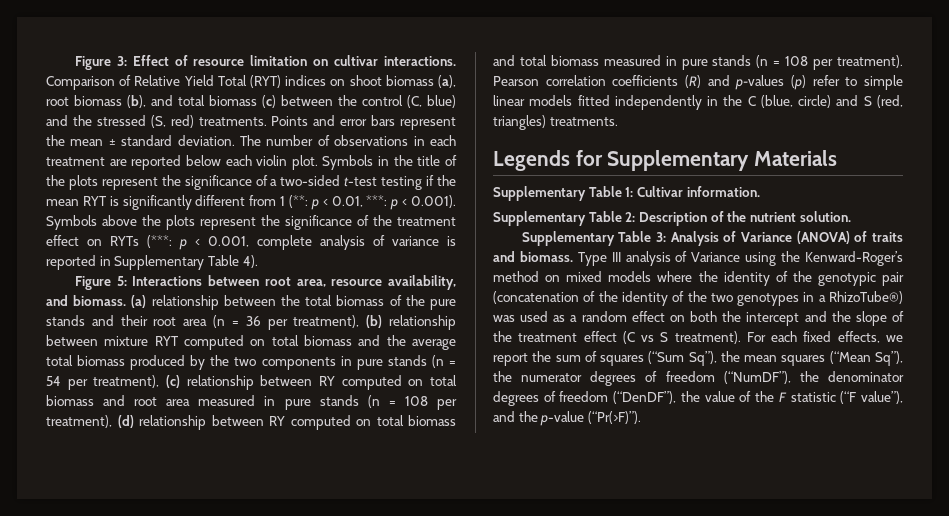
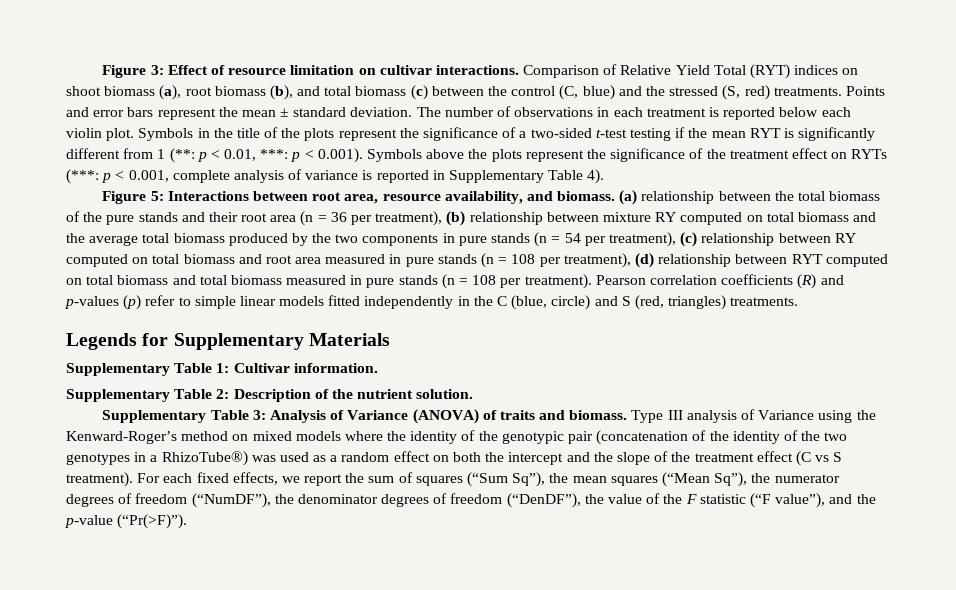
- The number of observations in each treatment are reported below each violin plot.
+ The number of observations in each treatment is reported below each violin plot.
- (a) relationship between the total biomass of the pure stands and their root area (n = 36 per treatment), (b) relationship between mixture RYT computed on total biomass and the average total biomass produced by the two components in pure stands (n = 54 per treatment), (c) relationship between RY computed on total biomass and root area measured in pure stands (n = 108 per treatment), (d) relationship between RY computed on total biomass and total biomass measured in pure stands (n = 108 per treatment).
+ (a) relationship between the total biomass of the pure stands and their root area (n = 36 per treatment), (b) relationship between mixture RY computed on total biomass and the average total biomass produced by the two components in pure stands (n = 54 per treatment), (c) relationship between RY computed on total biomass and root area measured in pure stands (n = 108 per treatment), (d) relationship between RYT computed on total biomass and total biomass measured in pure stands (n = 108 per treatment).

